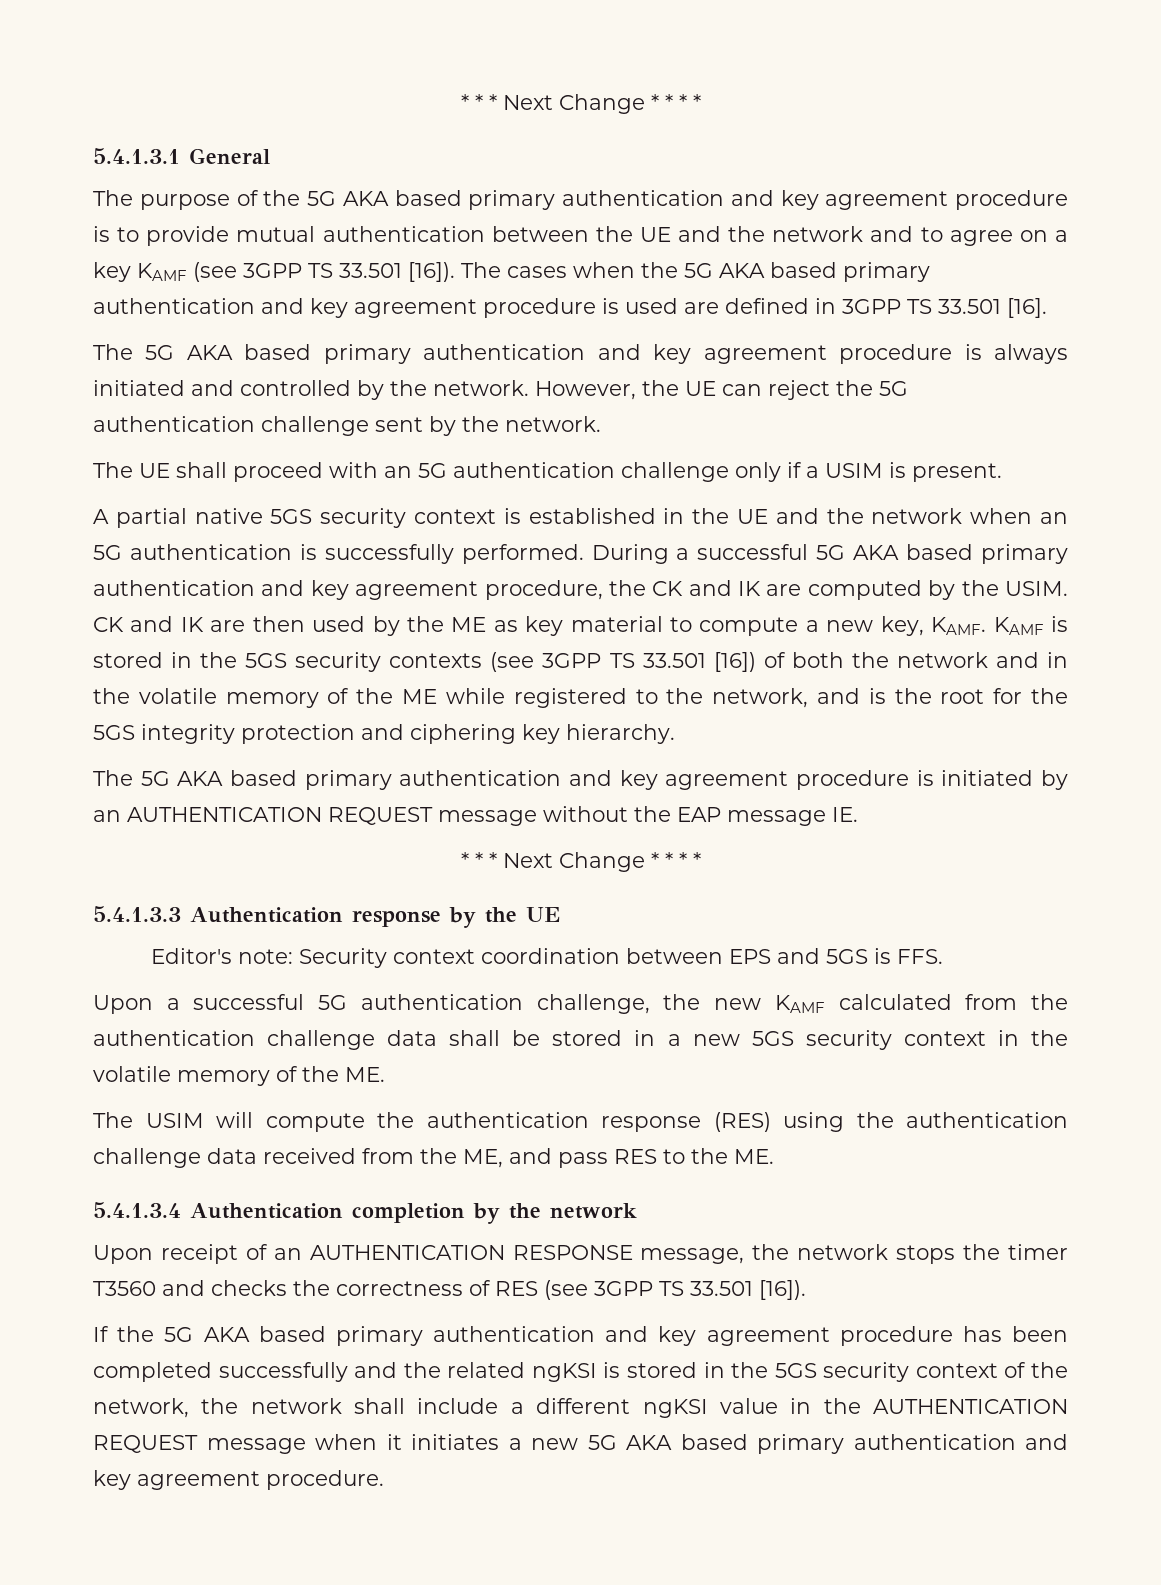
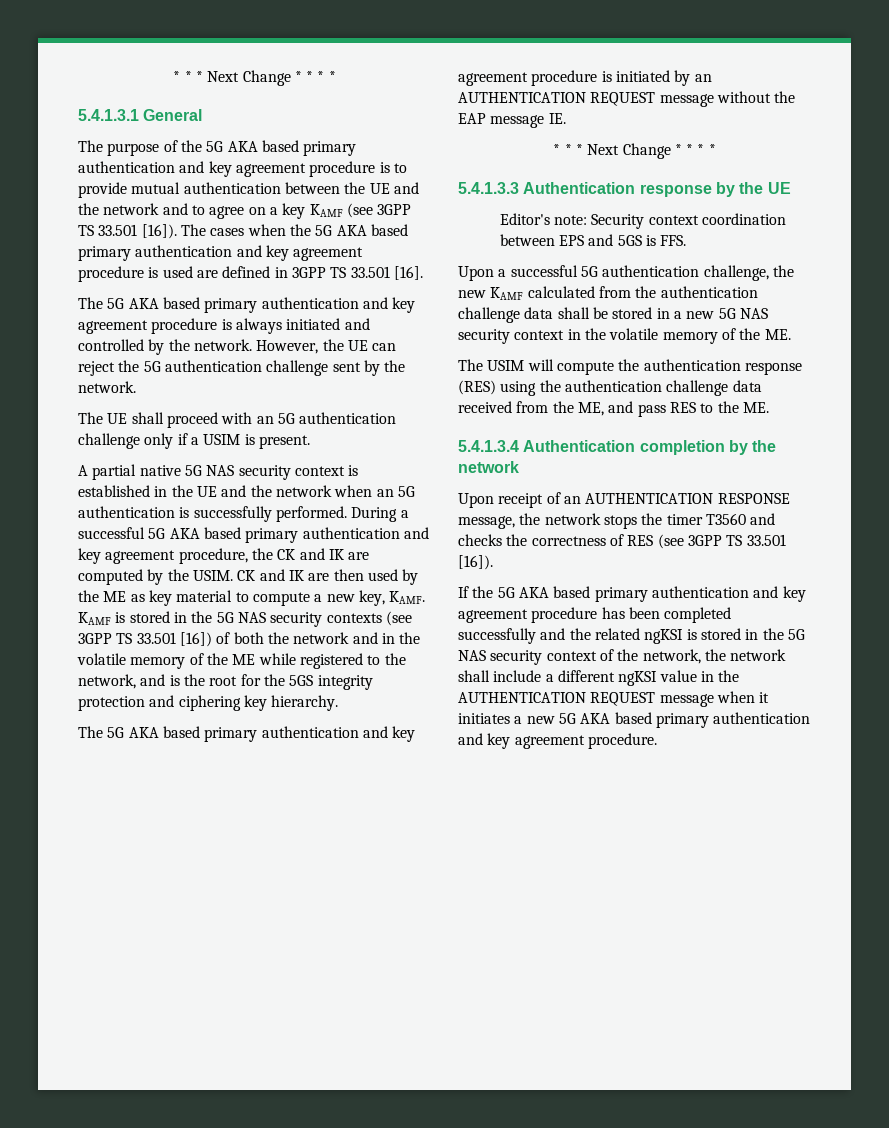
- A partial native 5GS security context is established in the UE and the network when an 5G authentication is successfully performed.
+ A partial native 5G NAS security context is established in the UE and the network when an 5G authentication is successfully performed.
- KAMF is stored in the 5GS security contexts (see 3GPP TS 33.501 [16]) of both the network and in the volatile memory of the ME while registered to the network, and is the root for the 5GS integrity protection and ciphering key hierarchy.
+ KAMF is stored in the 5G NAS security contexts (see 3GPP TS 33.501 [16]) of both the network and in the volatile memory of the ME while registered to the network, and is the root for the 5GS integrity protection and ciphering key hierarchy.
- Upon a successful 5G authentication challenge, the new KAMF calculated from the authentication challenge data shall be stored in a new 5GS security context in the volatile memory of the ME.
+ Upon a successful 5G authentication challenge, the new KAMF calculated from the authentication challenge data shall be stored in a new 5G NAS security context in the volatile memory of the ME.
- If the 5G AKA based primary authentication and key agreement procedure has been completed successfully and the related ngKSI is stored in the 5GS security context of the network, the network shall include a different ngKSI value in the AUTHENTICATION REQUEST message when it initiates a new 5G AKA based primary authentication and key agreement procedure.
+ If the 5G AKA based primary authentication and key agreement procedure has been completed successfully and the related ngKSI is stored in the 5G NAS security context of the network, the network shall include a different ngKSI value in the AUTHENTICATION REQUEST message when it initiates a new 5G AKA based primary authentication and key agreement procedure.

